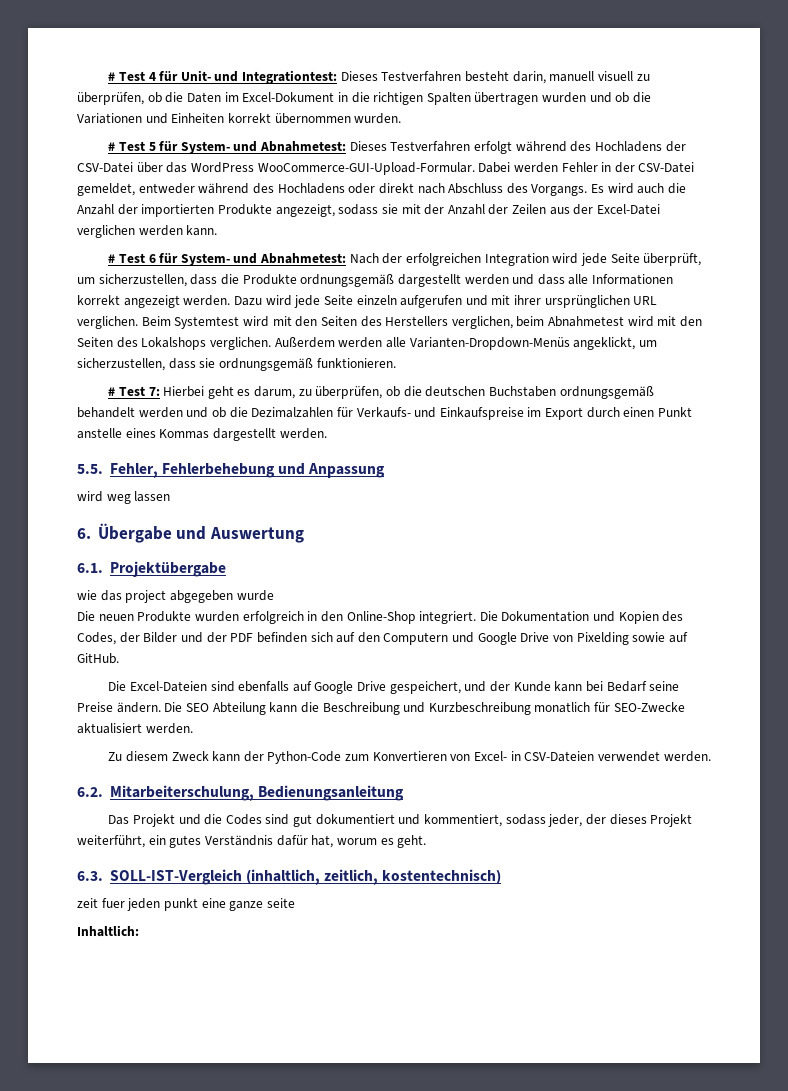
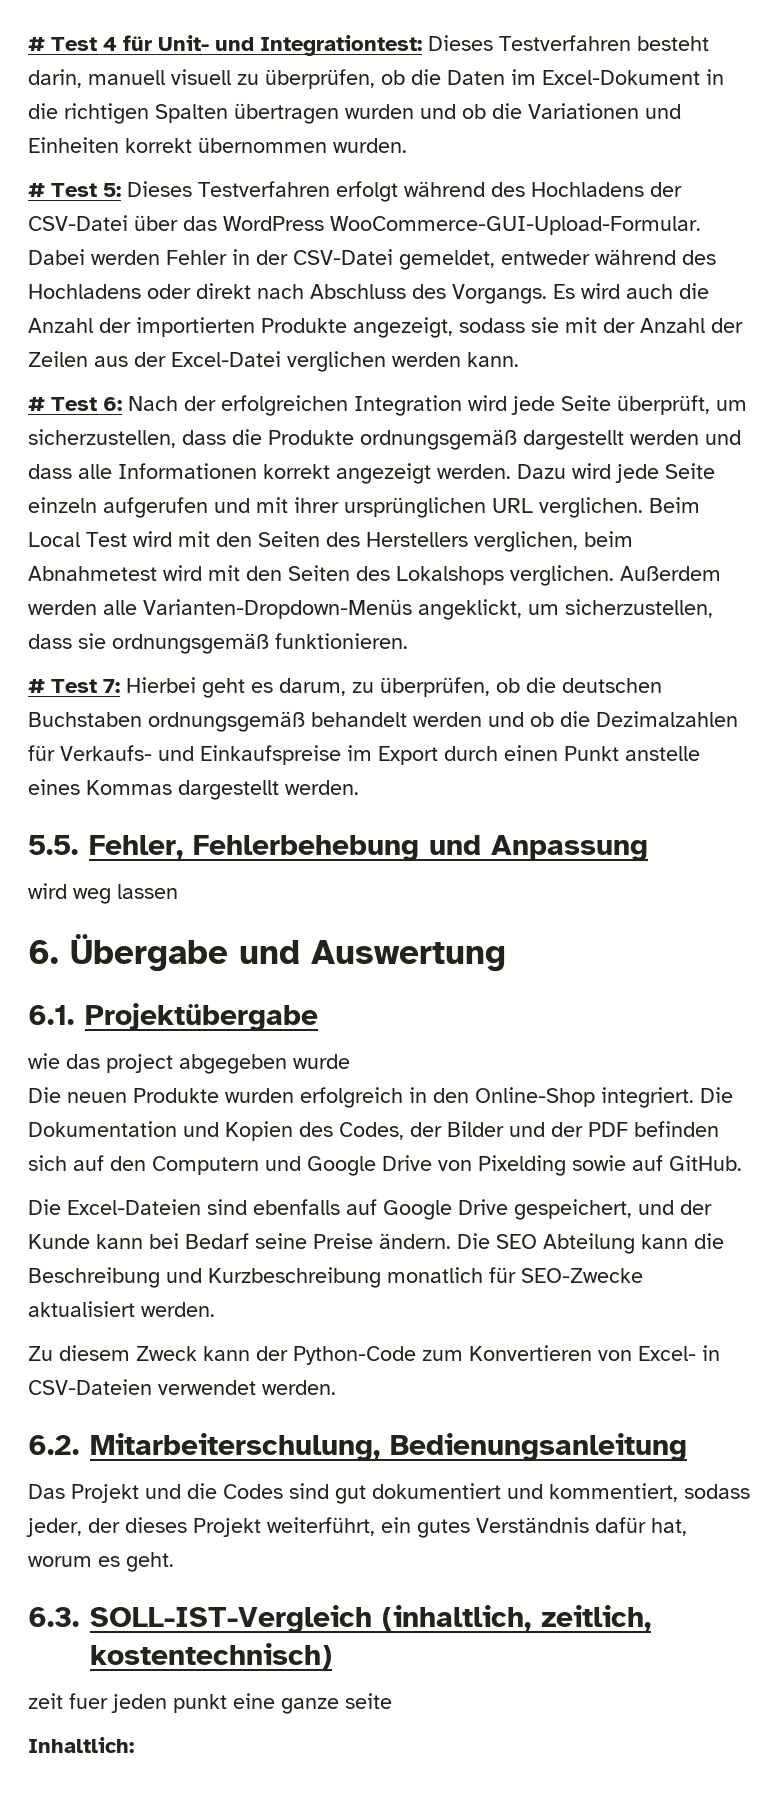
- # Test 5 für System- und Abnahmetest: Dieses Testverfahren erfolgt während des Hochladens der CSV-Datei über das WordPress WooCommerce-GUI-Upload-Formular.
+ # Test 5: Dieses Testverfahren erfolgt während des Hochladens der CSV-Datei über das WordPress WooCommerce-GUI-Upload-Formular.
- # Test 6 für System- und Abnahmetest: Nach der erfolgreichen Integration wird jede Seite überprüft, um sicherzustellen, dass die Produkte ordnungsgemäß dargestellt werden und dass alle Informationen korrekt angezeigt werden.
+ # Test 6: Nach der erfolgreichen Integration wird jede Seite überprüft, um sicherzustellen, dass die Produkte ordnungsgemäß dargestellt werden und dass alle Informationen korrekt angezeigt werden.
- Beim Systemtest wird mit den Seiten des Herstellers verglichen, beim Abnahmetest wird mit den Seiten des Lokalshops verglichen.
+ Beim Local Test wird mit den Seiten des Herstellers verglichen, beim Abnahmetest wird mit den Seiten des Lokalshops verglichen.

